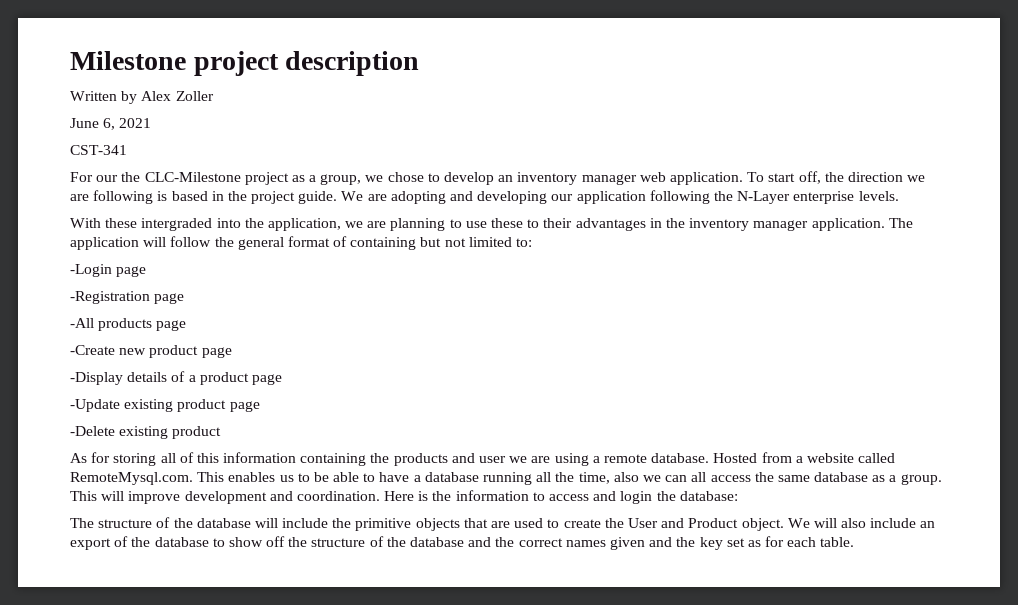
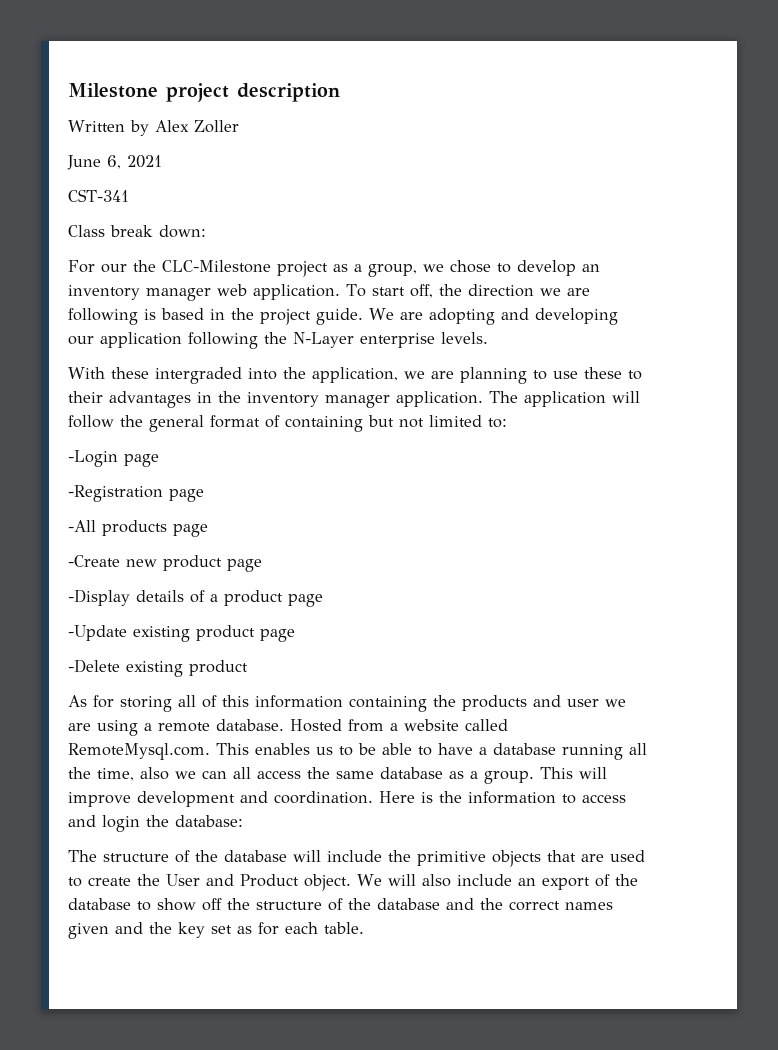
+ Class break down:

